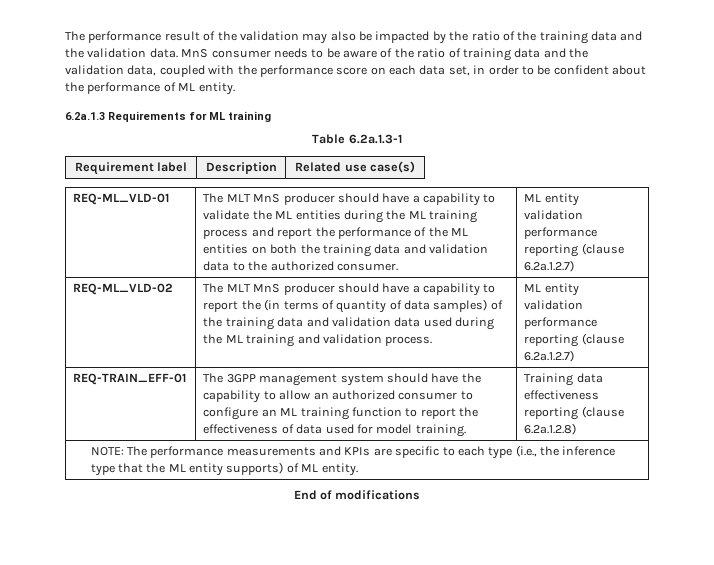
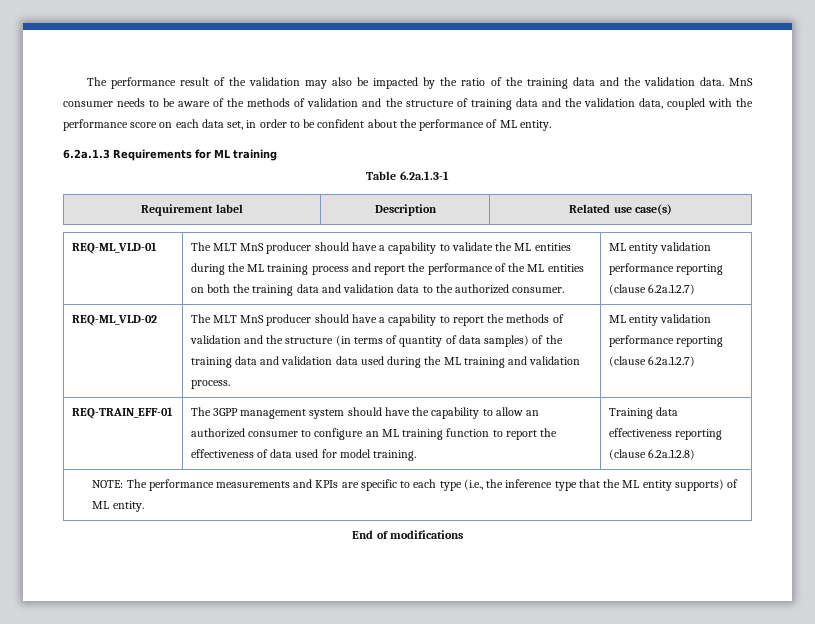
- MnS consumer needs to be aware of the ratio of training data and the validation data, coupled with the performance score on each data set, in order to be confident about the performance of ML entity.
+ MnS consumer needs to be aware of the methods of validation and the structure of training data and the validation data, coupled with the performance score on each data set, in order to be confident about the performance of ML entity.
- The MLT MnS producer should have a capability to report the (in terms of quantity of data samples) of the training data and validation data used during the ML training and validation process.
+ The MLT MnS producer should have a capability to report the methods of validation and the structure (in terms of quantity of data samples) of the training data and validation data used during the ML training and validation process.

